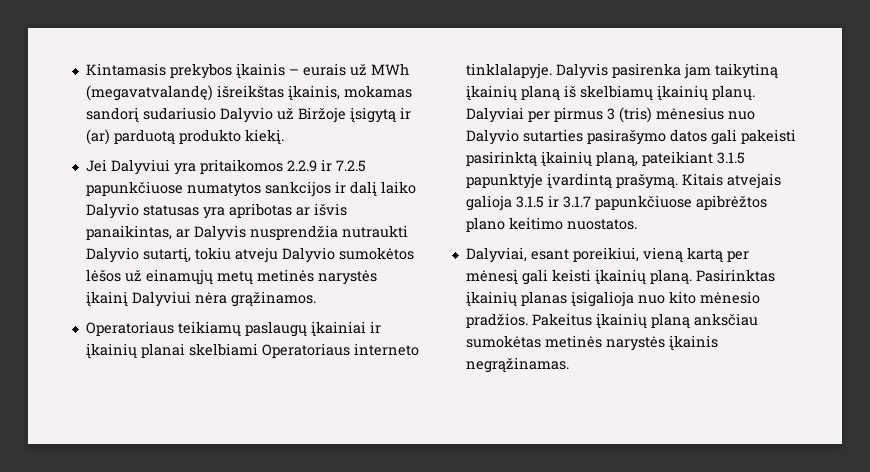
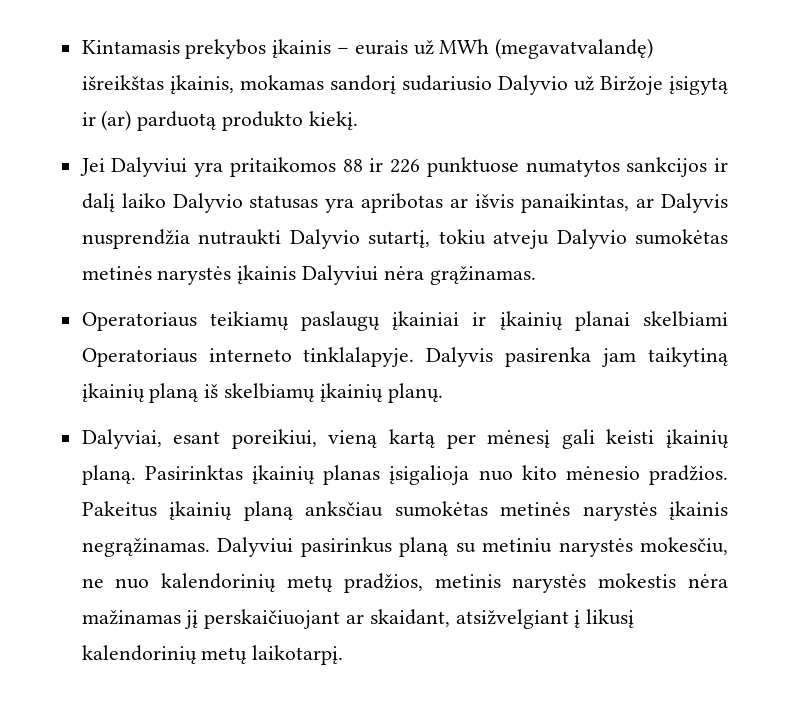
- Jei Dalyviui yra pritaikomos 2.2.9 ir 7.2.5 papunkčiuose numatytos sankcijos ir dalį laiko Dalyvio statusas yra apribotas ar išvis panaikintas, ar Dalyvis nusprendžia nutraukti Dalyvio sutartį, tokiu atveju Dalyvio sumokėtos lėšos už einamųjų metų metinės narystės įkainį Dalyviui nėra grąžinamos.
+ Jei Dalyviui yra pritaikomos 88 ir 226 punktuose numatytos sankcijos ir dalį laiko Dalyvio statusas yra apribotas ar išvis panaikintas, ar Dalyvis nusprendžia nutraukti Dalyvio sutartį, tokiu atveju Dalyvio sumokėtas metinės narystės įkainis Dalyviui nėra grąžinamas.
- Dalyviai per pirmus 3 (tris) mėnesius nuo Dalyvio sutarties pasirašymo datos gali pakeisti pasirinktą įkainių planą, pateikiant 3.1.5 papunktyje įvardintą prašymą. Kitais atvejais galioja 3.1.5 ir 3.1.7 papunkčiuose apibrėžtos plano keitimo nuostatos.
+ Dalyviui pasirinkus planą su metiniu narystės mokesčiu, ne nuo kalendorinių metų pradžios, metinis narystės mokestis nėra mažinamas jį perskaičiuojant ar skaidant, atsižvelgiant į likusį kalendorinių metų laikotarpį.

